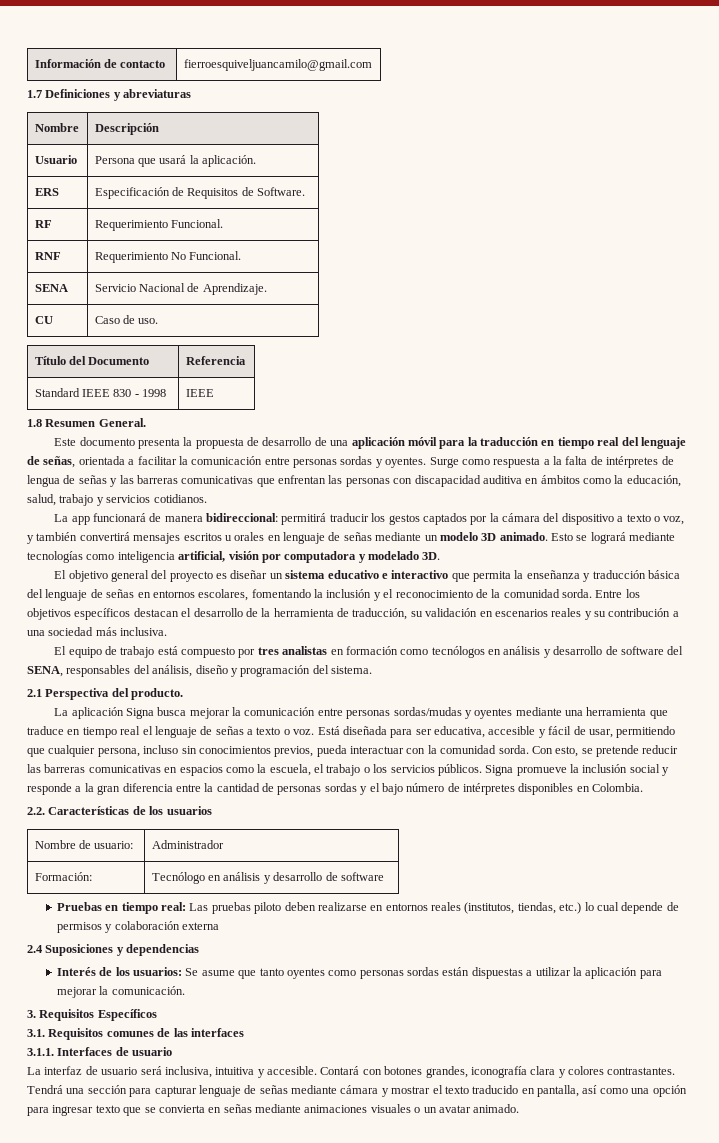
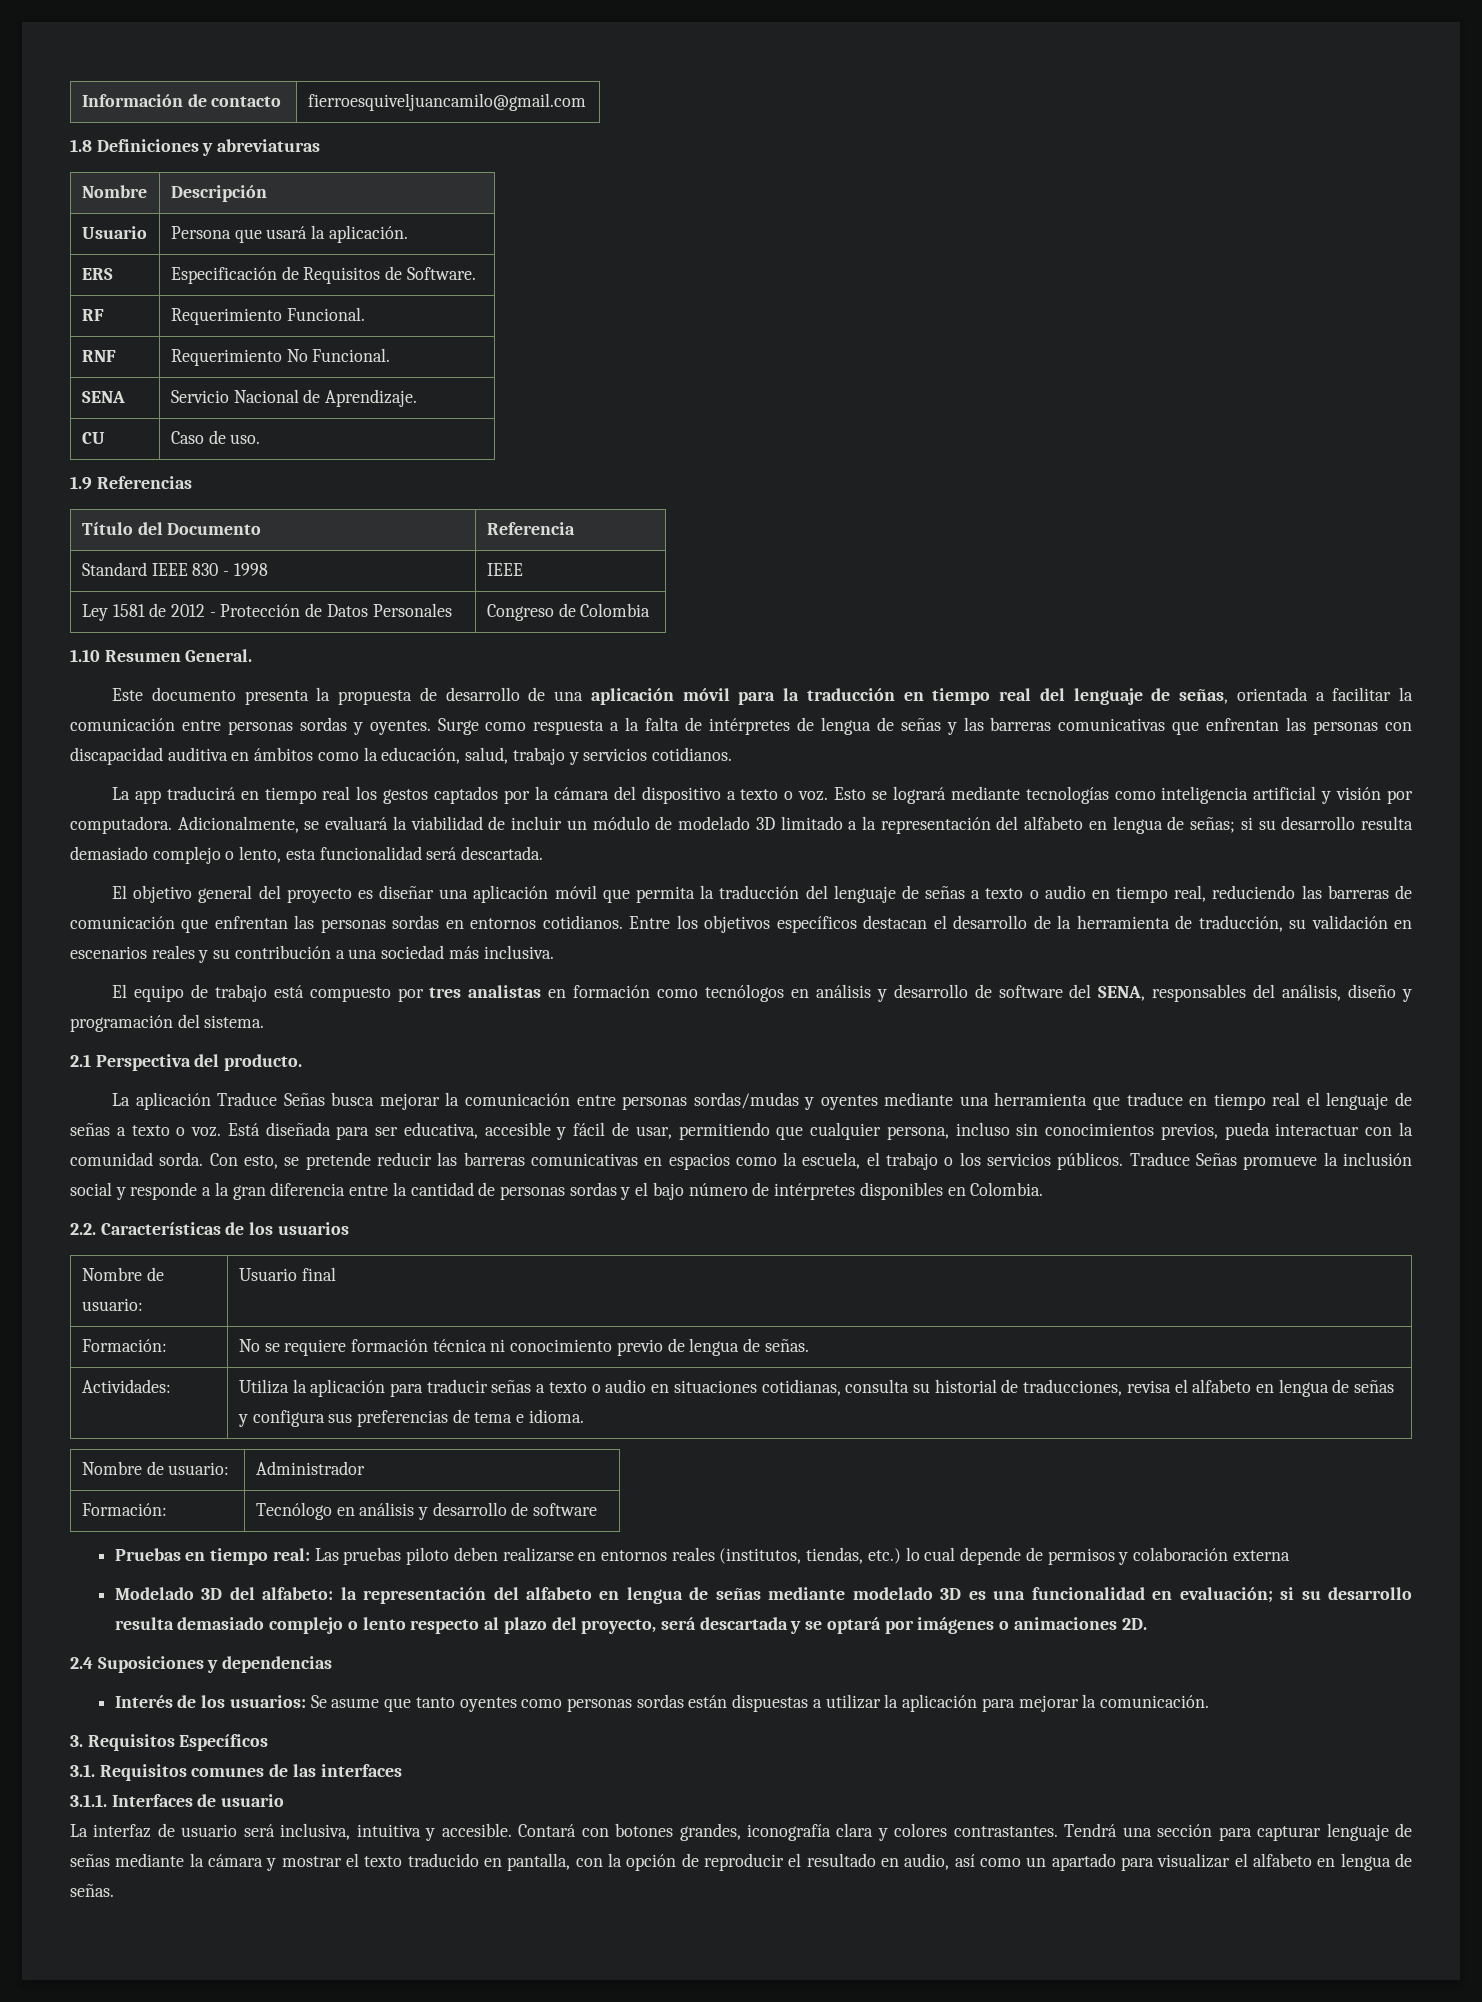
- 1.7 Definiciones y abreviaturas
+ 1.8 Definiciones y abreviaturas
+ 1.9 Referencias
- 1.8 Resumen General.
+ Ley 1581 de 2012 - Protección de Datos Personales | Congreso de Colombia
+ 1.10 Resumen General.
- La app funcionará de manera bidireccional: permitirá traducir los gestos captados por la cámara del dispositivo a texto o voz, y también convertirá mensajes escritos u orales en lenguaje de señas mediante un modelo 3D animado.
+ La app traducirá en tiempo real los gestos captados por la cámara del dispositivo a texto o voz.
- Esto se logrará mediante tecnologías como inteligencia artificial, visión por computadora y modelado 3D.
+ Esto se logrará mediante tecnologías como inteligencia artificial y visión por computadora. Adicionalmente, se evaluará la viabilidad de incluir un módulo de modelado 3D limitado a la representación del alfabeto en lengua de señas; si su desarrollo resulta demasiado complejo o lento, esta funcionalidad será descartada.
- El objetivo general del proyecto es diseñar un sistema educativo e interactivo que permita la enseñanza y traducción básica del lenguaje de señas en entornos escolares, fomentando la inclusión y el reconocimiento de la comunidad sorda.
+ El objetivo general del proyecto es diseñar una aplicación móvil que permita la traducción del lenguaje de señas a texto o audio en tiempo real, reduciendo las barreras de comunicación que enfrentan las personas sordas en entornos cotidianos.
- La aplicación Signa busca mejorar la comunicación entre personas sordas/mudas y oyentes mediante una herramienta que traduce en tiempo real el lenguaje de señas a texto o voz.
+ La aplicación Traduce Señas busca mejorar la comunicación entre personas sordas/mudas y oyentes mediante una herramienta que traduce en tiempo real el lenguaje de señas a texto o voz.
- Signa promueve la inclusión social y responde a la gran diferencia entre la cantidad de personas sordas y el bajo número de intérpretes disponibles en Colombia.
+ Traduce Señas promueve la inclusión social y responde a la gran diferencia entre la cantidad de personas sordas y el bajo número de intérpretes disponibles en Colombia.
+ Nombre de usuario: | Usuario final
+ Formación: | No se requiere formación técnica ni conocimiento previo de lengua de señas.
+ Actividades: | Utiliza la aplicación para traducir señas a texto o audio en situaciones cotidianas, consulta su historial de traducciones, revisa el alfabeto en lengua de señas y configura sus preferencias de tema e idioma.
+ Modelado 3D del alfabeto: la representación del alfabeto en lengua de señas mediante modelado 3D es una funcionalidad en evaluación; si su desarrollo resulta demasiado complejo o lento respecto al plazo del proyecto, será descartada y se optará por imágenes o animaciones 2D.
- Tendrá una sección para capturar lenguaje de señas mediante cámara y mostrar el texto traducido en pantalla, así como una opción para ingresar texto que se convierta en señas mediante animaciones visuales o un avatar animado.
+ Tendrá una sección para capturar lenguaje de señas mediante la cámara y mostrar el texto traducido en pantalla, con la opción de reproducir el resultado en audio, así como un apartado para visualizar el alfabeto en lengua de señas.

